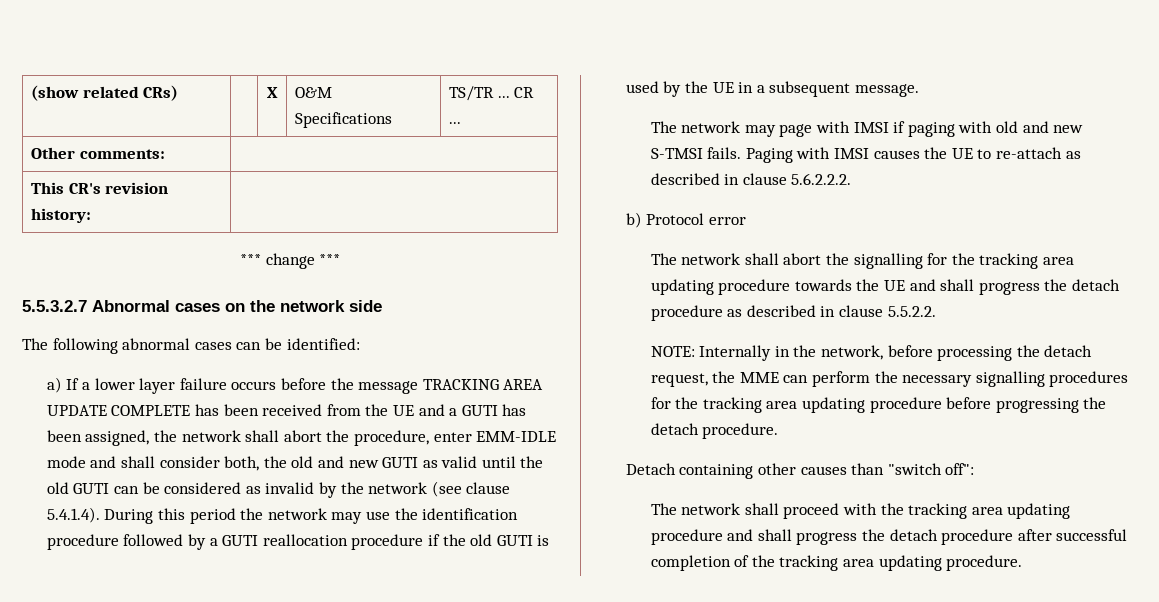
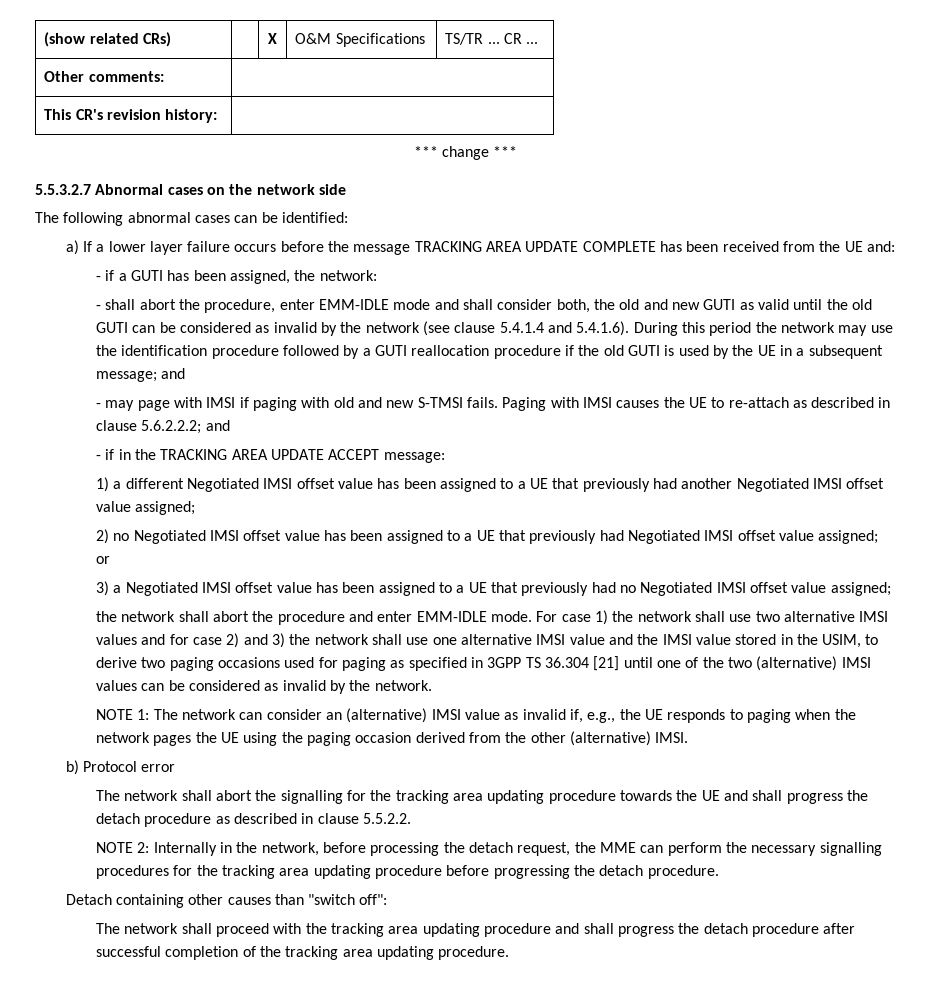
- a) If a lower layer failure occurs before the message TRACKING AREA UPDATE COMPLETE has been received from the UE and a GUTI has been assigned, the network shall abort the procedure, enter EMM-IDLE mode and shall consider both, the old and new GUTI as valid until the old GUTI can be considered as invalid by the network (see clause 5.4.1.4). During this period the network may use the identification procedure followed by a GUTI reallocation procedure if the old GUTI is used by the UE in a subsequent message.
- The network may page with IMSI if paging with old and new S-TMSI fails.
+ a) If a lower layer failure occurs before the message TRACKING AREA UPDATE COMPLETE has been received from the UE and:
+ - if a GUTI has been assigned, the network:
+ - shall abort the procedure, enter EMM-IDLE mode and shall consider both, the old and new GUTI as valid until the old GUTI can be considered as invalid by the network (see clause 5.4.1.4 and 5.4.1.6). During this period the network may use the identification procedure followed by a GUTI reallocation procedure if the old GUTI is used by the UE in a subsequent message; and
+ - may page with IMSI if paging with old and new S-TMSI fails.
- Paging with IMSI causes the UE to re-attach as described in clause 5.6.2.2.2.
+ Paging with IMSI causes the UE to re-attach as described in clause 5.6.2.2.2; and
+ - if in the TRACKING AREA UPDATE ACCEPT message:
+ 1) a different Negotiated IMSI offset value has been assigned to a UE that previously had another Negotiated IMSI offset value assigned;
+ 2) no Negotiated IMSI offset value has been assigned to a UE that previously had Negotiated IMSI offset value assigned; or
+ 3) a Negotiated IMSI offset value has been assigned to a UE that previously had no Negotiated IMSI offset value assigned;
+ the network shall abort the procedure and enter EMM-IDLE mode. For case 1) the network shall use two alternative IMSI values and for case 2) and 3) the network shall use one alternative IMSI value and the IMSI value stored in the USIM, to derive two paging occasions used for paging as specified in 3GPP TS 36.304 [21] until one of the two (alternative) IMSI values can be considered as invalid by the network.
+ NOTE 1: The network can consider an (alternative) IMSI value as invalid if, e.g., the UE responds to paging when the network pages the UE using the paging occasion derived from the other (alternative) IMSI.
- NOTE: Internally in the network, before processing the detach request, the MME can perform the necessary signalling procedures for the tracking area updating procedure before progressing the detach procedure.
+ NOTE 2: Internally in the network, before processing the detach request, the MME can perform the necessary signalling procedures for the tracking area updating procedure before progressing the detach procedure.

